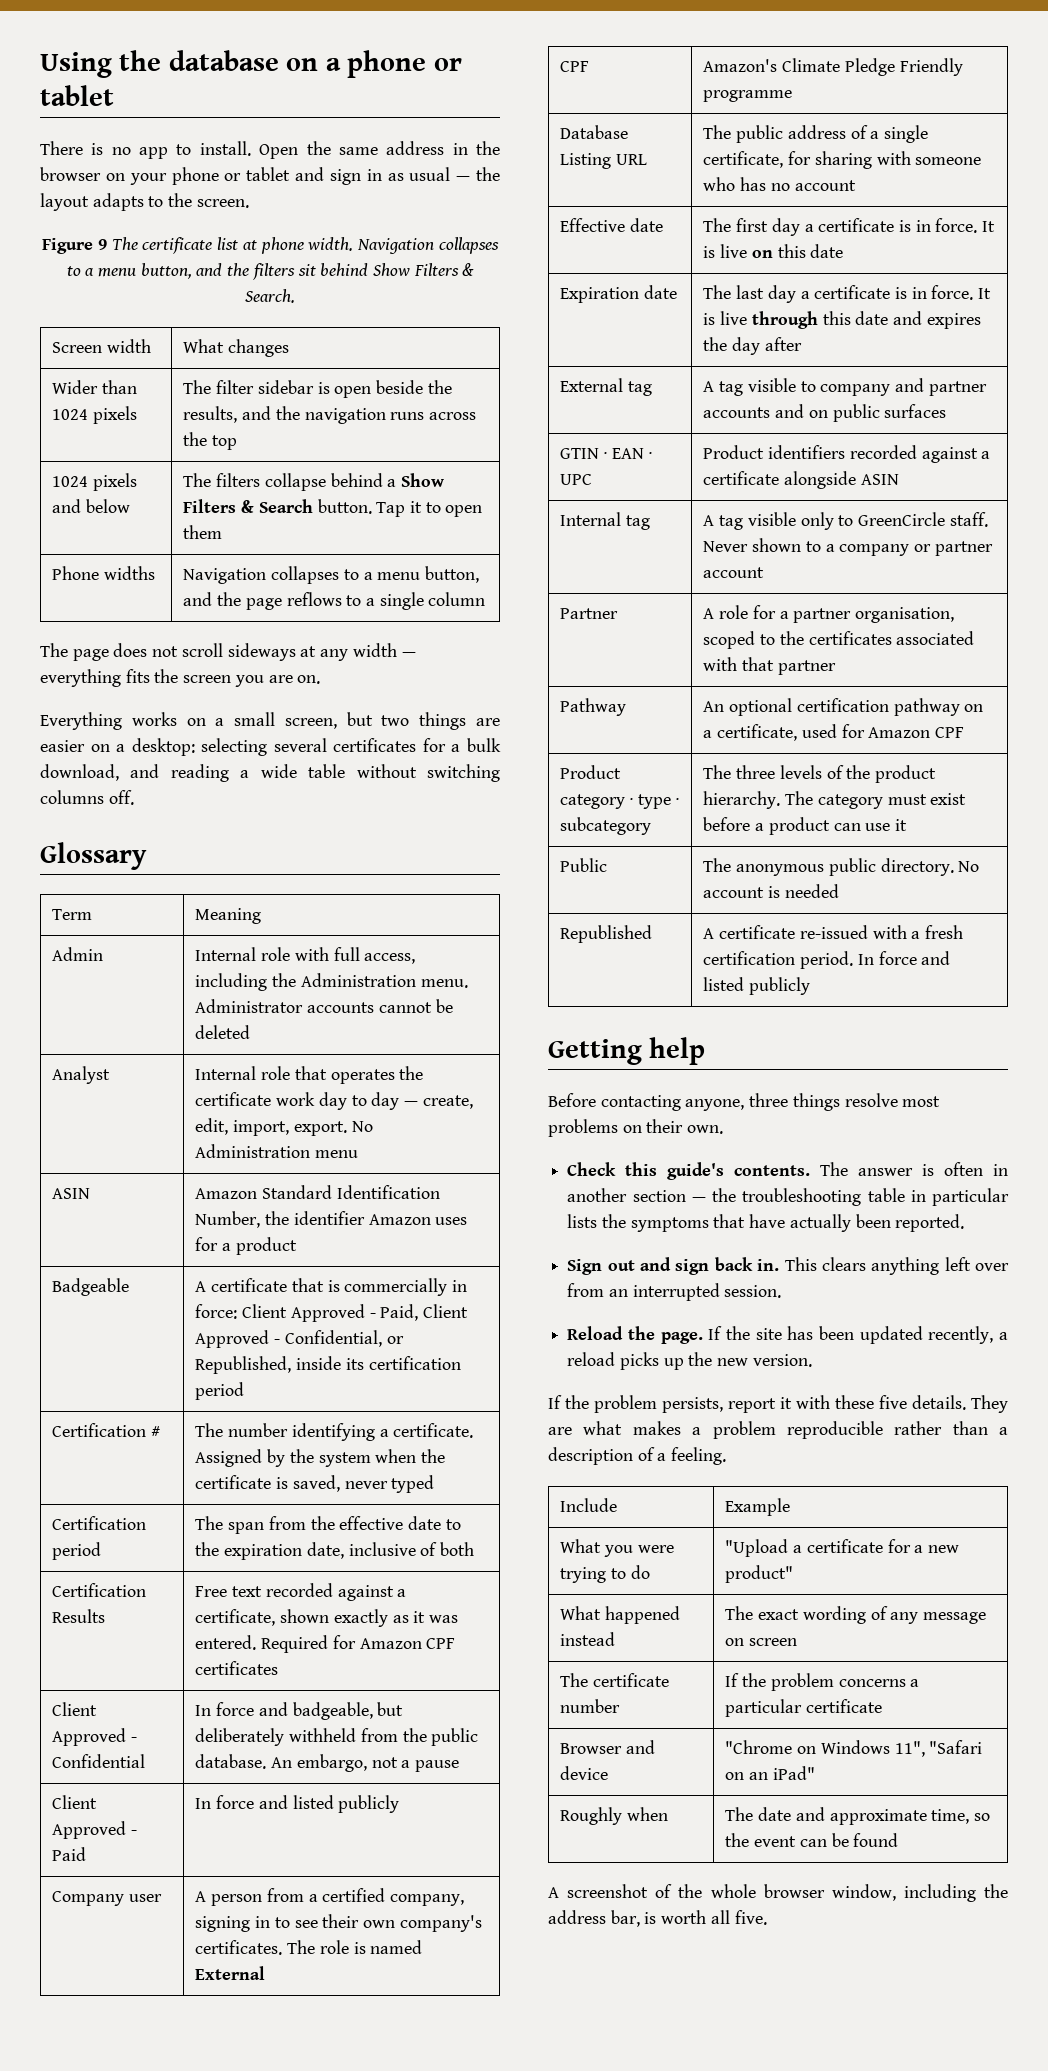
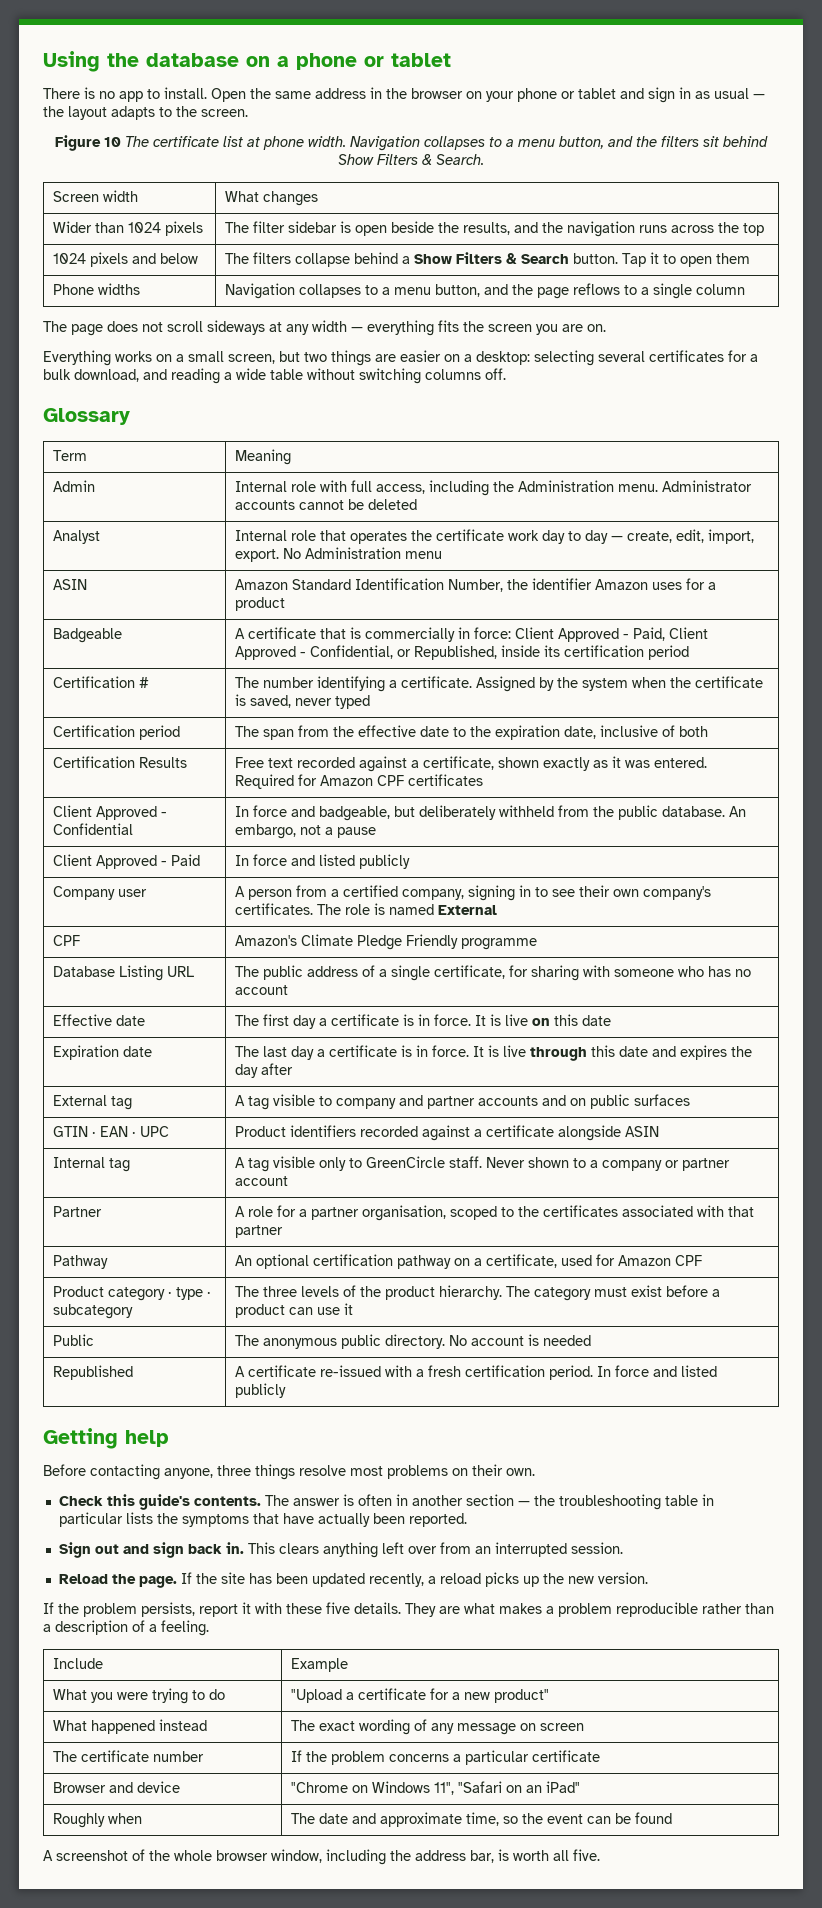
- Figure 9 The certificate list at phone width.
+ Figure 10 The certificate list at phone width.

